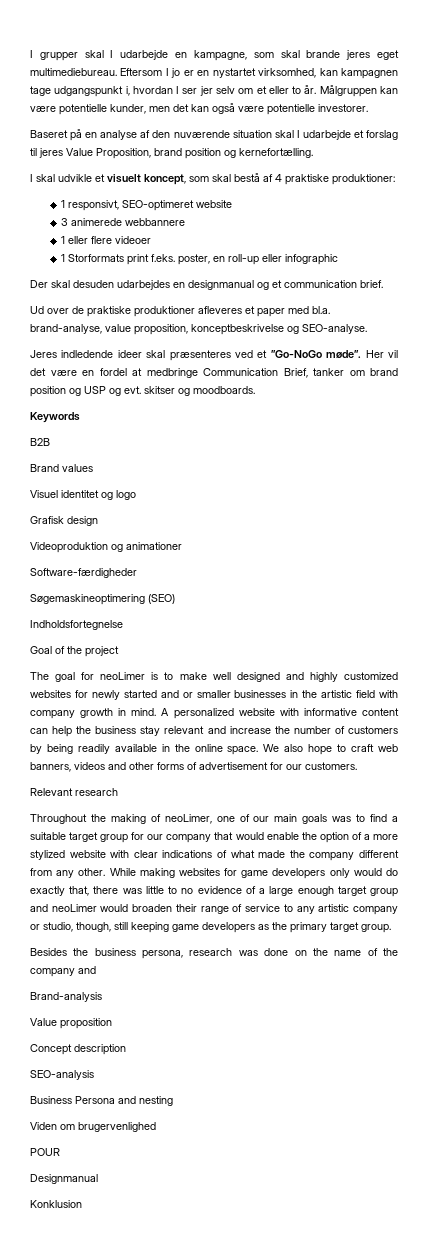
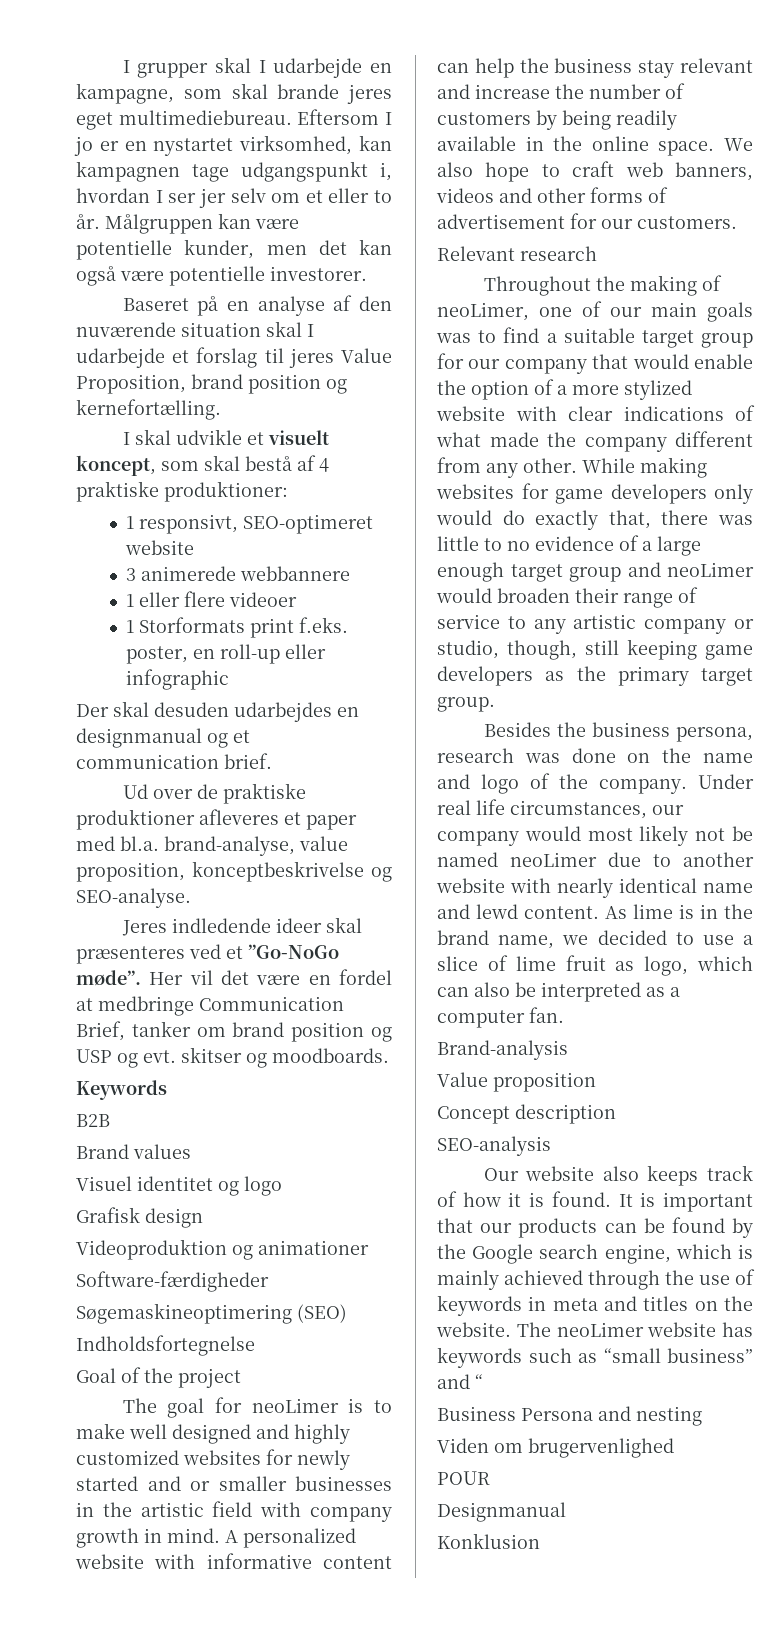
- Besides the business persona, research was done on the name of the company and
+ Besides the business persona, research was done on the name and logo of the company. Under real life circumstances, our company would most likely not be named neoLimer due to another website with nearly identical name and lewd content. As lime is in the brand name, we decided to use a slice of lime fruit as logo, which can also be interpreted as a computer fan.
+ Our website also keeps track of how it is found. It is important that our products can be found by the Google search engine, which is mainly achieved through the use of keywords in meta and titles on the website. The neoLimer website has keywords such as “small business” and “

